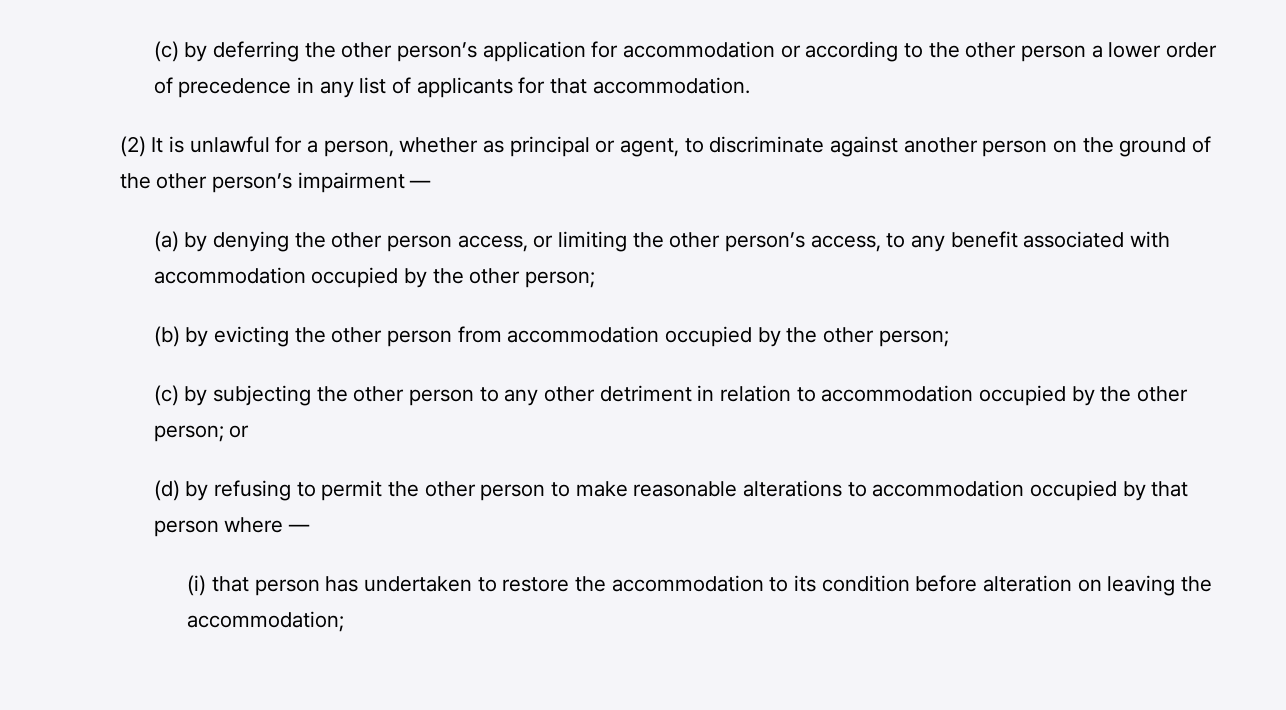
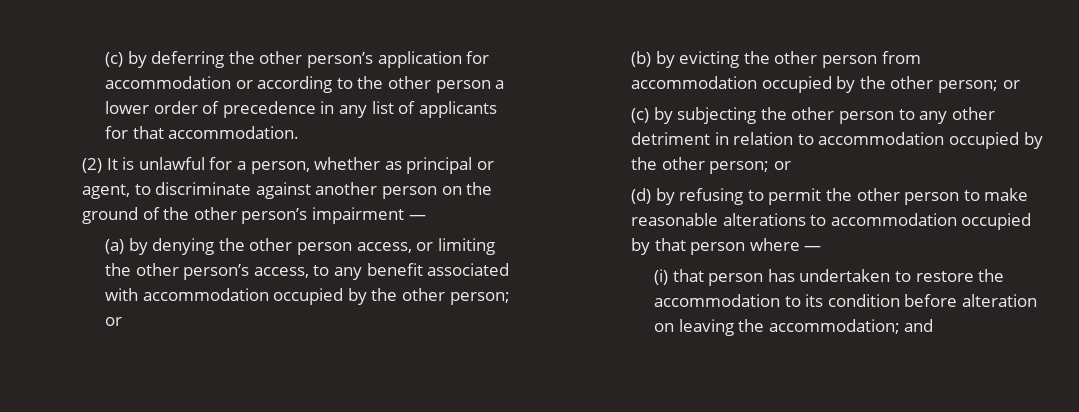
- (a) by denying the other person access, or limiting the other person’s access, to any benefit associated with accommodation occupied by the other person;
+ (a) by denying the other person access, or limiting the other person’s access, to any benefit associated with accommodation occupied by the other person; or
- (b) by evicting the other person from accommodation occupied by the other person;
+ (b) by evicting the other person from accommodation occupied by the other person; or
- (i) that person has undertaken to restore the accommodation to its condition before alteration on leaving the accommodation;
+ (i) that person has undertaken to restore the accommodation to its condition before alteration on leaving the accommodation; and

